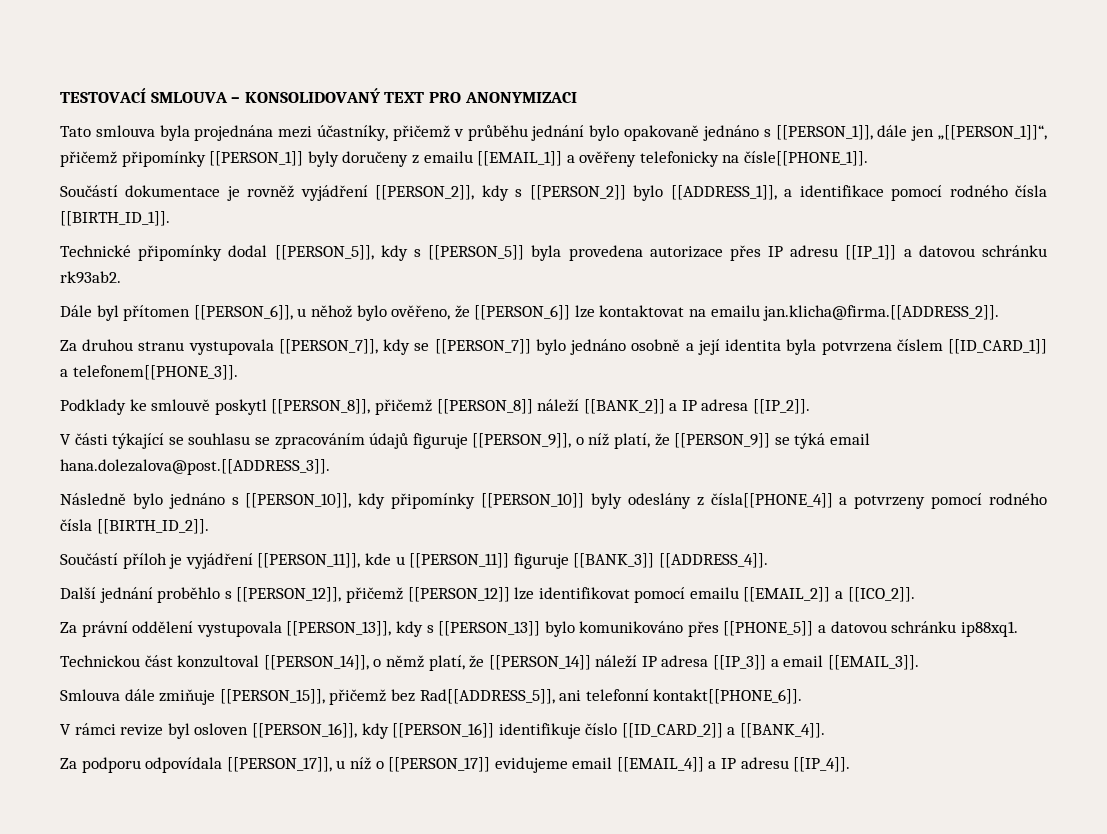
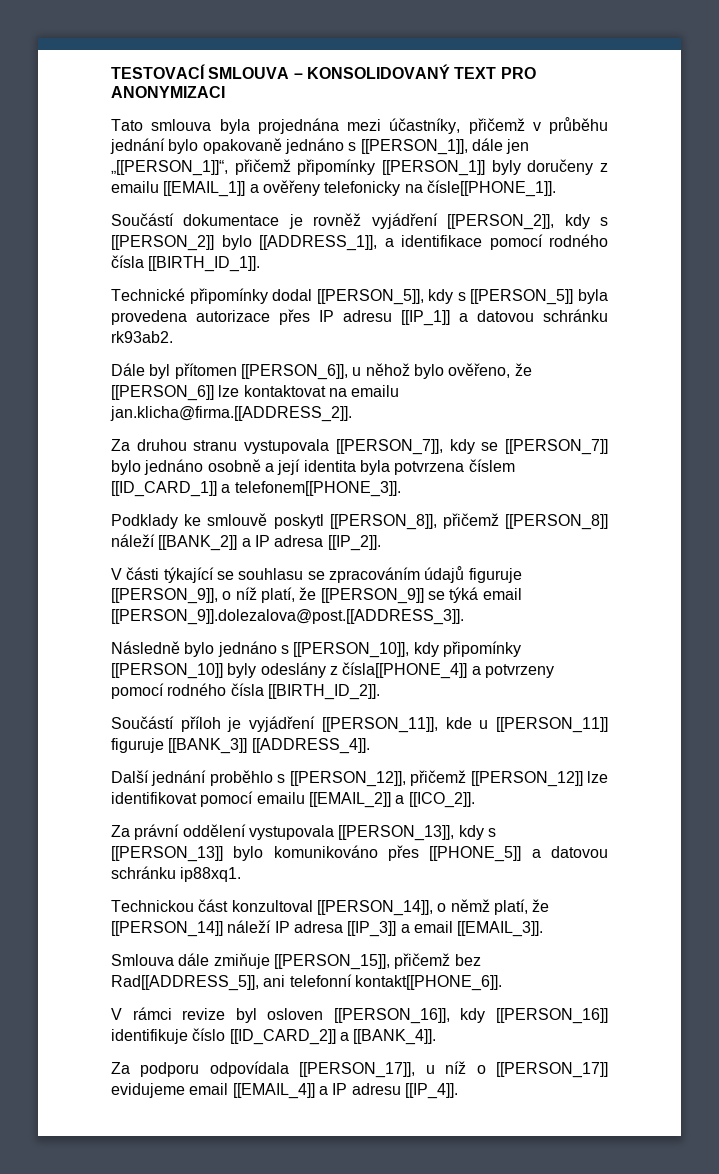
- V části týkající se souhlasu se zpracováním údajů figuruje [[PERSON_9]], o níž platí, že [[PERSON_9]] se týká email hana.dolezalova@post.[[ADDRESS_3]].
+ V části týkající se souhlasu se zpracováním údajů figuruje [[PERSON_9]], o níž platí, že [[PERSON_9]] se týká email [[PERSON_9]].dolezalova@post.[[ADDRESS_3]].

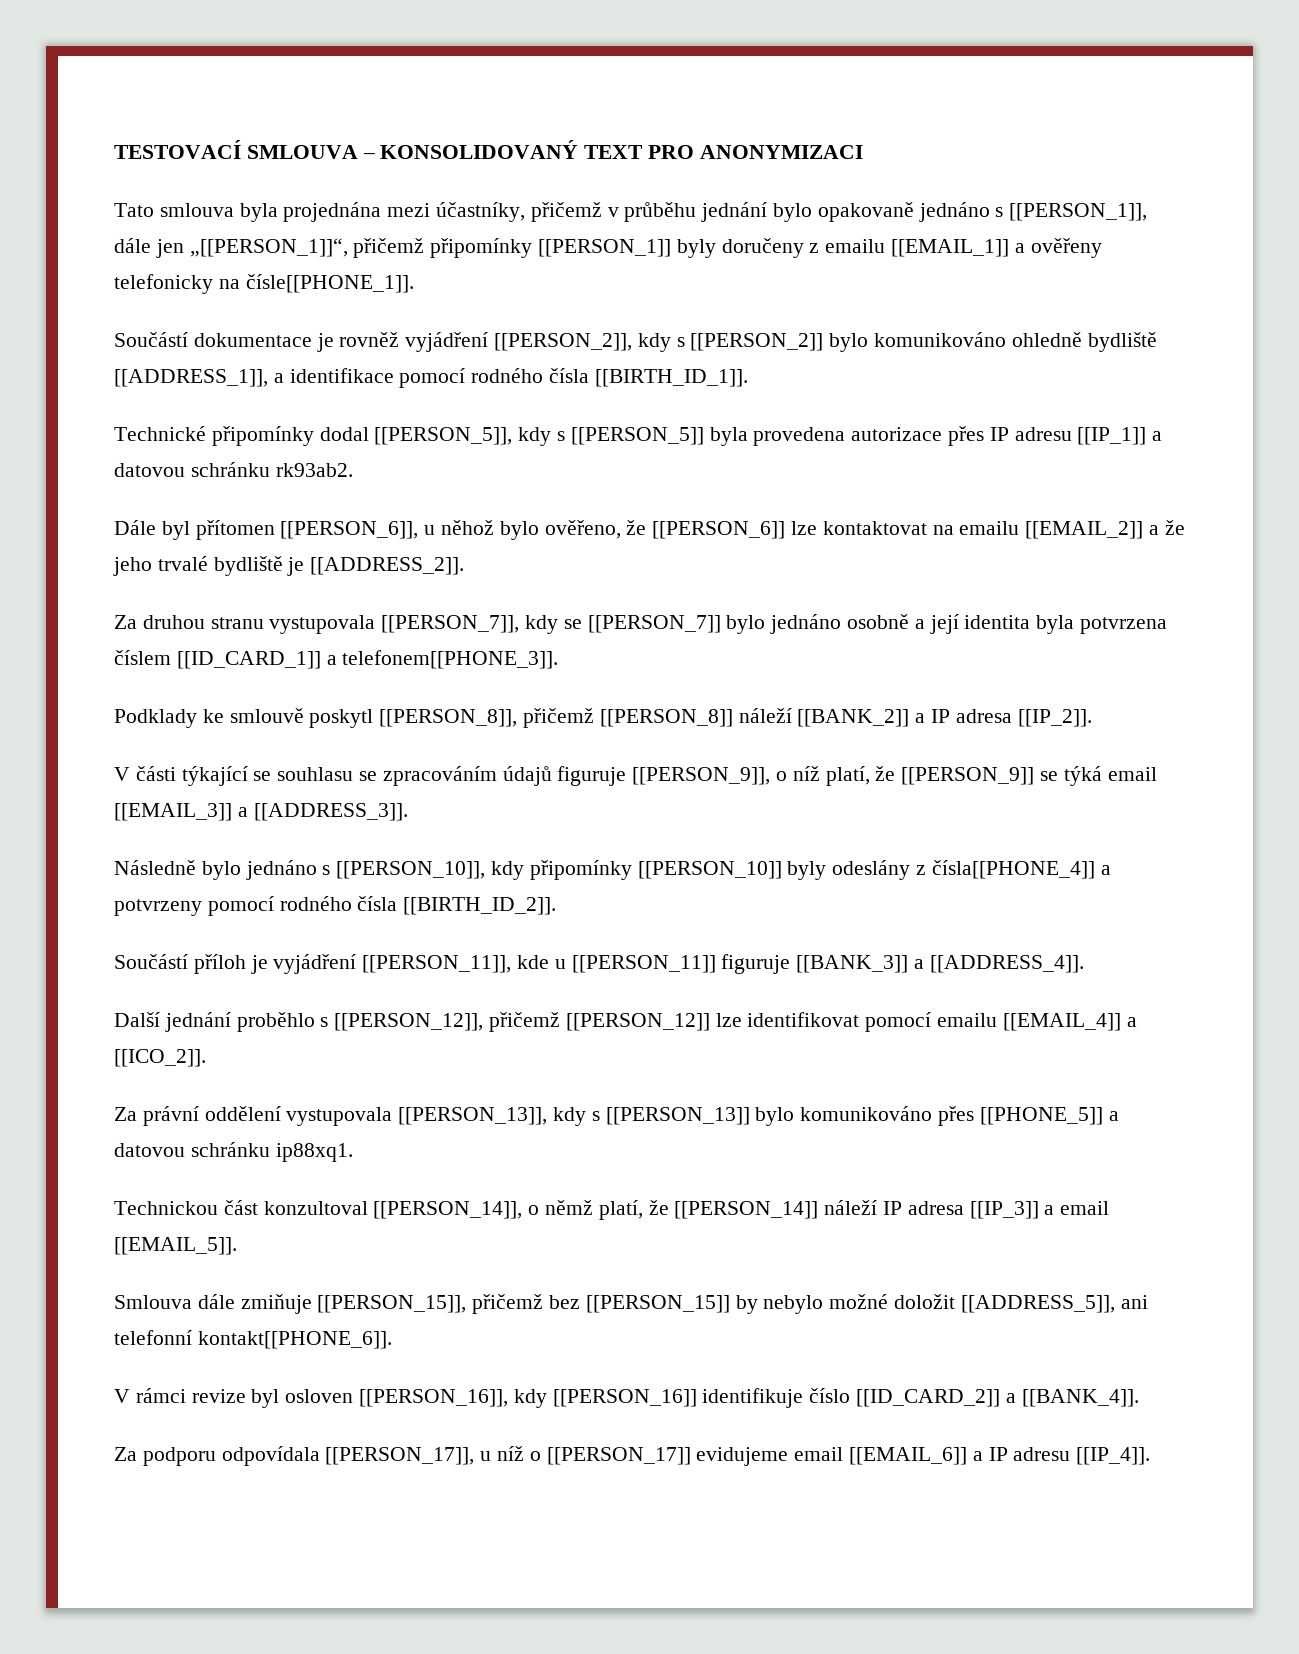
- Součástí dokumentace je rovněž vyjádření [[PERSON_2]], kdy s [[PERSON_2]] bylo [[ADDRESS_1]], a identifikace pomocí rodného čísla [[BIRTH_ID_1]].
+ Součástí dokumentace je rovněž vyjádření [[PERSON_2]], kdy s [[PERSON_2]] bylo komunikováno ohledně bydliště [[ADDRESS_1]], a identifikace pomocí rodného čísla [[BIRTH_ID_1]].
- Dále byl přítomen [[PERSON_6]], u něhož bylo ověřeno, že [[PERSON_6]] lze kontaktovat na emailu jan.klicha@firma.[[ADDRESS_2]].
+ Dále byl přítomen [[PERSON_6]], u něhož bylo ověřeno, že [[PERSON_6]] lze kontaktovat na emailu [[EMAIL_2]] a že jeho trvalé bydliště je [[ADDRESS_2]].
- V části týkající se souhlasu se zpracováním údajů figuruje [[PERSON_9]], o níž platí, že [[PERSON_9]] se týká email [[PERSON_9]].dolezalova@post.[[ADDRESS_3]].
+ V části týkající se souhlasu se zpracováním údajů figuruje [[PERSON_9]], o níž platí, že [[PERSON_9]] se týká email [[EMAIL_3]] a [[ADDRESS_3]].
- Součástí příloh je vyjádření [[PERSON_11]], kde u [[PERSON_11]] figuruje [[BANK_3]] [[ADDRESS_4]].
+ Součástí příloh je vyjádření [[PERSON_11]], kde u [[PERSON_11]] figuruje [[BANK_3]] a [[ADDRESS_4]].
- Další jednání proběhlo s [[PERSON_12]], přičemž [[PERSON_12]] lze identifikovat pomocí emailu [[EMAIL_2]] a [[ICO_2]].
+ Další jednání proběhlo s [[PERSON_12]], přičemž [[PERSON_12]] lze identifikovat pomocí emailu [[EMAIL_4]] a [[ICO_2]].
- Technickou část konzultoval [[PERSON_14]], o němž platí, že [[PERSON_14]] náleží IP adresa [[IP_3]] a email [[EMAIL_3]].
+ Technickou část konzultoval [[PERSON_14]], o němž platí, že [[PERSON_14]] náleží IP adresa [[IP_3]] a email [[EMAIL_5]].
- Smlouva dále zmiňuje [[PERSON_15]], přičemž bez Rad[[ADDRESS_5]], ani telefonní kontakt[[PHONE_6]].
+ Smlouva dále zmiňuje [[PERSON_15]], přičemž bez [[PERSON_15]] by nebylo možné doložit [[ADDRESS_5]], ani telefonní kontakt[[PHONE_6]].
- Za podporu odpovídala [[PERSON_17]], u níž o [[PERSON_17]] evidujeme email [[EMAIL_4]] a IP adresu [[IP_4]].
+ Za podporu odpovídala [[PERSON_17]], u níž o [[PERSON_17]] evidujeme email [[EMAIL_6]] a IP adresu [[IP_4]].

